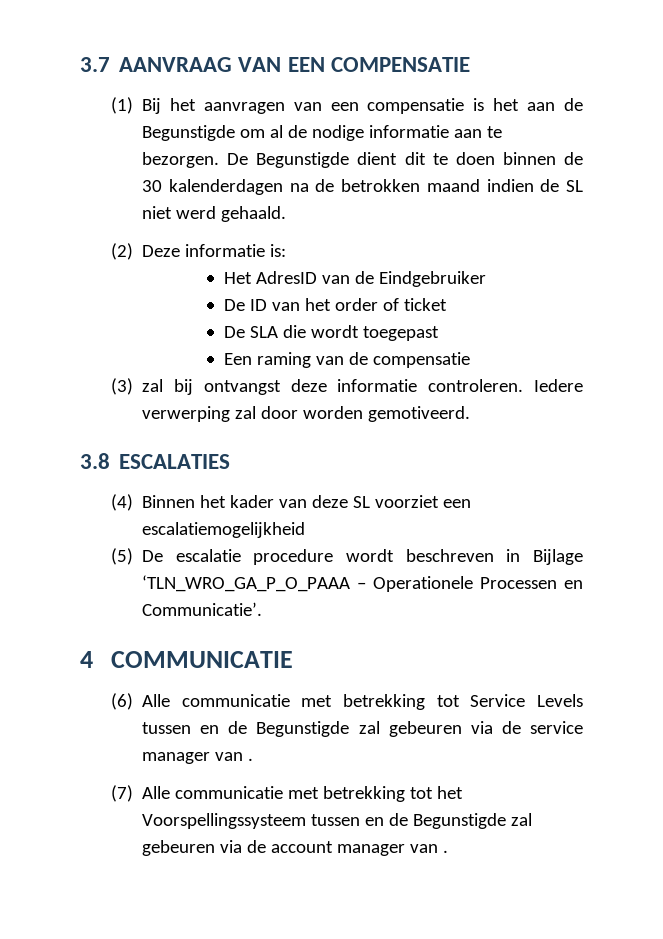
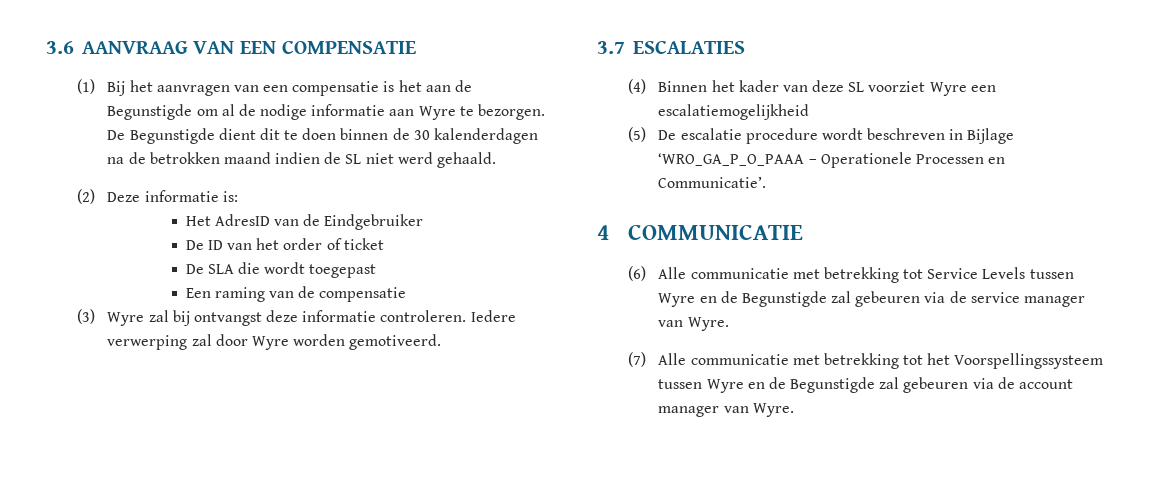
- 3.7 AANVRAAG VAN EEN COMPENSATIE
+ 3.6 AANVRAAG VAN EEN COMPENSATIE
- (1) Bij het aanvragen van een compensatie is het aan de Begunstigde om al de nodige informatie aan te bezorgen.
+ (1) Bij het aanvragen van een compensatie is het aan de Begunstigde om al de nodige informatie aan Wyre te bezorgen.
- (3) zal bij ontvangst deze informatie controleren.
+ (3) Wyre zal bij ontvangst deze informatie controleren.
- Iedere verwerping zal door worden gemotiveerd.
+ Iedere verwerping zal door Wyre worden gemotiveerd.
- 3.8 ESCALATIES
+ 3.7 ESCALATIES
- (4) Binnen het kader van deze SL voorziet een escalatiemogelijkheid
+ (4) Binnen het kader van deze SL voorziet Wyre een escalatiemogelijkheid
- (5) De escalatie procedure wordt beschreven in Bijlage ‘TLN_WRO_GA_P_O_PAAA – Operationele Processen en Communicatie’.
+ (5) De escalatie procedure wordt beschreven in Bijlage ‘WRO_GA_P_O_PAAA – Operationele Processen en Communicatie’.
- (6) Alle communicatie met betrekking tot Service Levels tussen en de Begunstigde zal gebeuren via de service manager van .
+ (6) Alle communicatie met betrekking tot Service Levels tussen Wyre en de Begunstigde zal gebeuren via de service manager van Wyre.
- (7) Alle communicatie met betrekking tot het Voorspellingssysteem tussen en de Begunstigde zal gebeuren via de account manager van .
+ (7) Alle communicatie met betrekking tot het Voorspellingssysteem tussen Wyre en de Begunstigde zal gebeuren via de account manager van Wyre.

